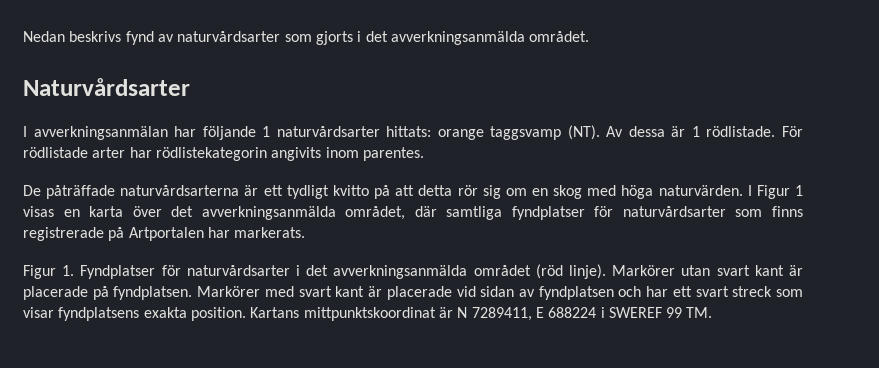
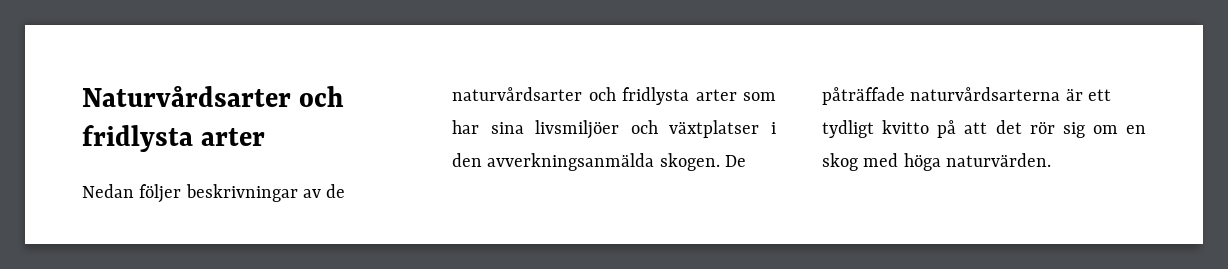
- Nedan beskrivs fynd av naturvårdsarter som gjorts i det avverkningsanmälda området.
- Naturvårdsarter
- I avverkningsanmälan har följande 1 naturvårdsarter hittats: orange taggsvamp (NT). Av dessa är 1 rödlistade. För rödlistade arter har rödlistekategorin angivits inom parentes.
- De påträffade naturvårdsarterna är ett tydligt kvitto på att detta rör sig om en skog med höga naturvärden. I Figur 1 visas en karta över det avverkningsanmälda området, där samtliga fyndplatser för naturvårdsarter som finns registrerade på Artportalen har markerats.
- Figur 1. Fyndplatser för naturvårdsarter i det avverkningsanmälda området (röd linje). Markörer utan svart kant är placerade på fyndplatsen. Markörer med svart kant är placerade vid sidan av fyndplatsen och har ett svart streck som visar fyndplatsens exakta position. Kartans mittpunktskoordinat är N 7289411, E 688224 i SWEREF 99 TM.
+ Naturvårdsarter och fridlysta arter
+ Nedan följer beskrivningar av de naturvårdsarter och fridlysta arter som har sina livsmiljöer och växtplatser i den avverkningsanmälda skogen. De påträffade naturvårdsarterna är ett tydligt kvitto på att det rör sig om en skog med höga naturvärden.

